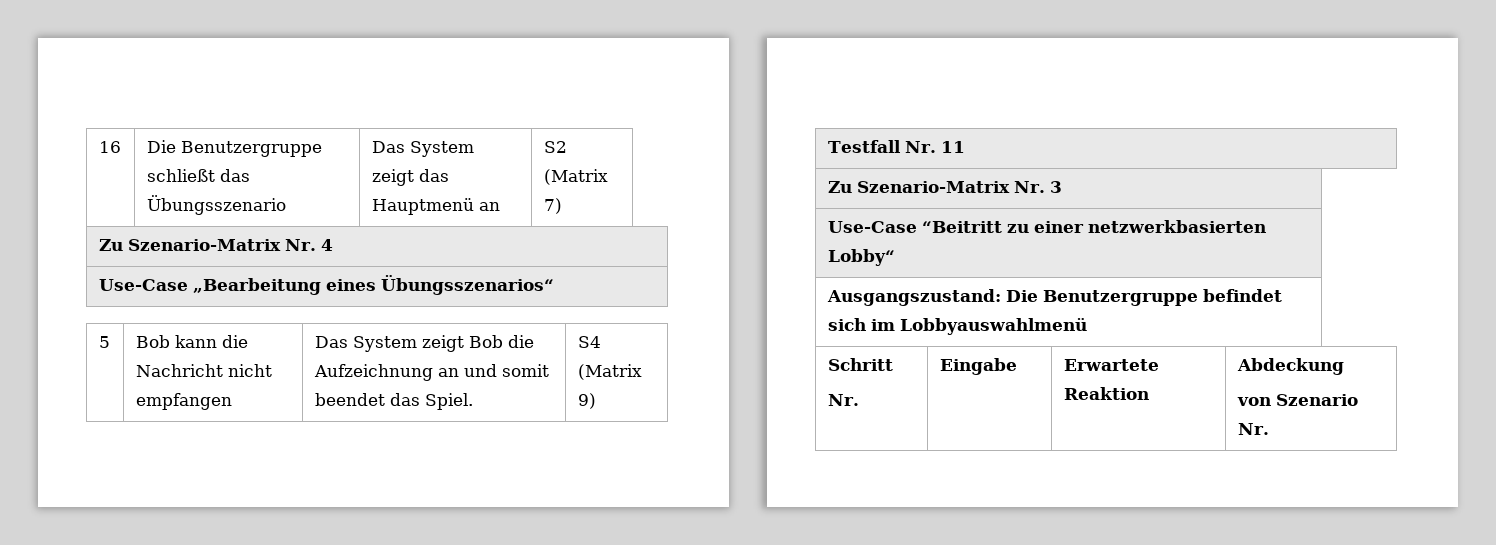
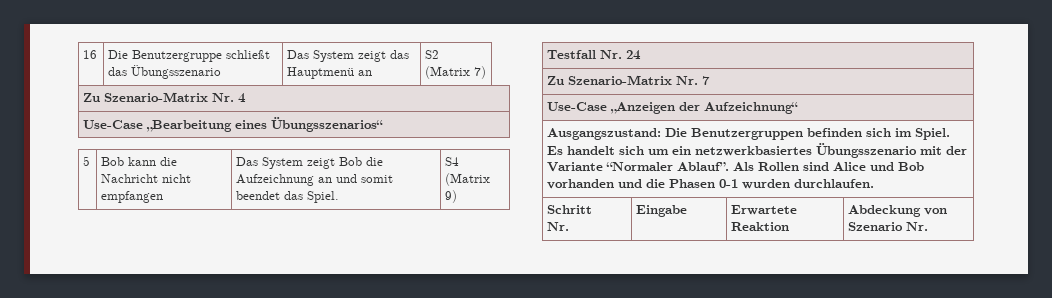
- Testfall Nr. 11
- Zu Szenario-Matrix Nr. 3
- Use-Case “Beitritt zu einer netzwerkbasierten Lobby“
- Ausgangszustand: Die Benutzergruppe befindet sich im Lobbyauswahlmenü
+ Testfall Nr. 24
+ Zu Szenario-Matrix Nr. 7
+ Use-Case „Anzeigen der Aufzeichnung“
+ Ausgangszustand: Die Benutzergruppen befinden sich im Spiel. Es handelt sich um ein netzwerkbasiertes Übungsszenario mit der Variante “Normaler Ablauf”. Als Rollen sind Alice und Bob vorhanden und die Phasen 0-1 wurden durchlaufen.
  Schritt
- Nr. | Eingabe | Erwartete Reaktion | Abdeckung
- von Szenario Nr.
+ Nr. | Eingabe | Erwartete Reaktion | Abdeckung von Szenario Nr.

